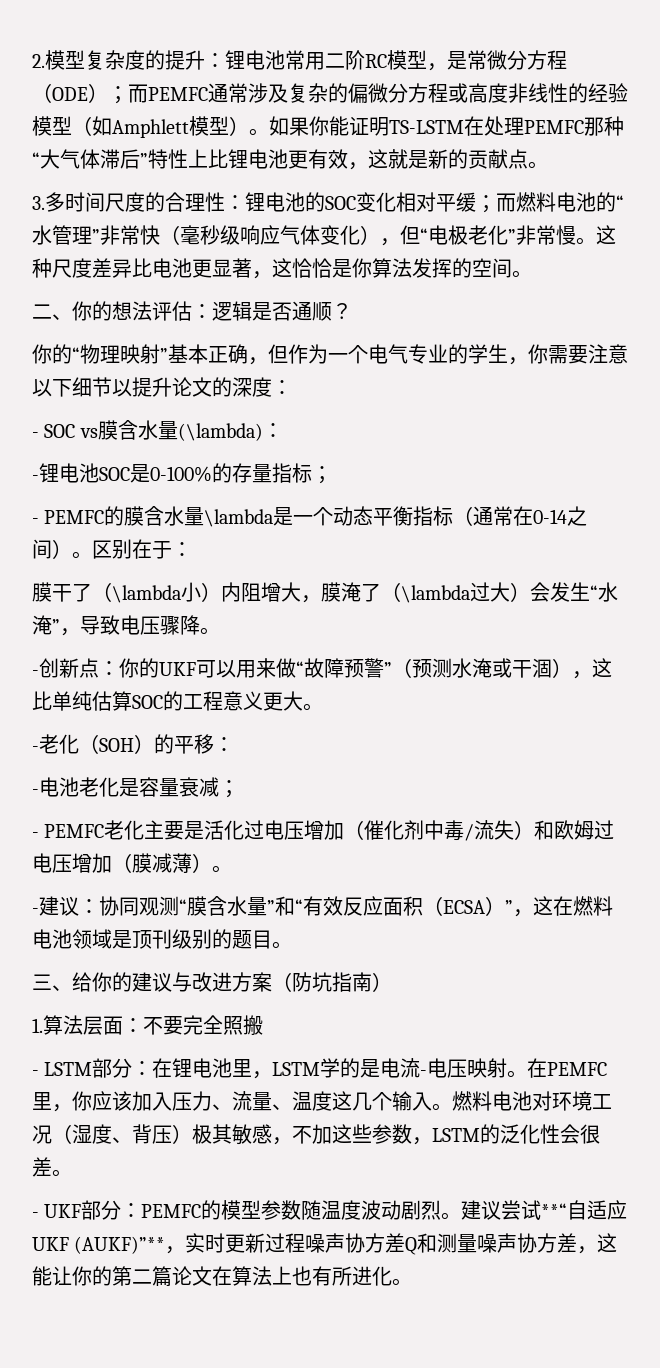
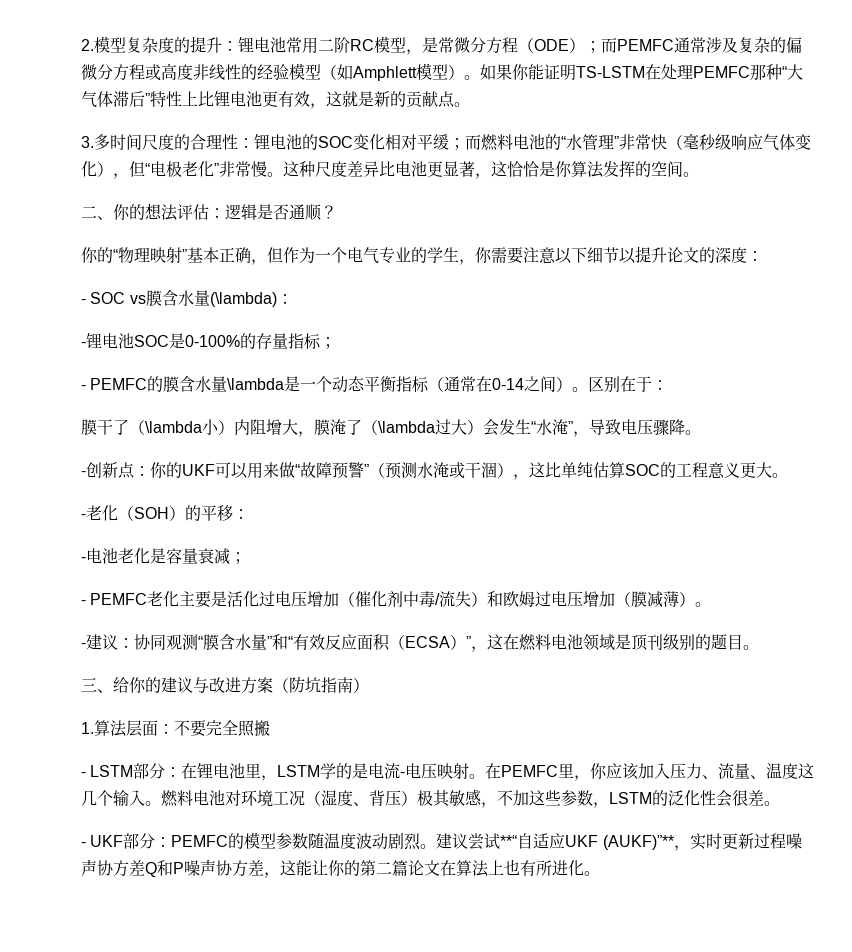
- 建议尝试**“自适应UKF (AUKF)”**，实时更新过程噪声协方差Q和测量噪声协方差，这能让你的第二篇论文在算法上也有所进化。
+ 建议尝试**“自适应UKF (AUKF)”**，实时更新过程噪声协方差Q和P噪声协方差，这能让你的第二篇论文在算法上也有所进化。

